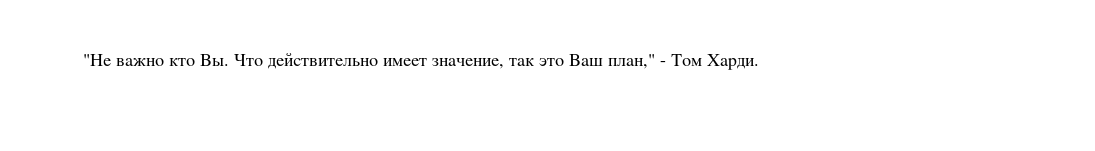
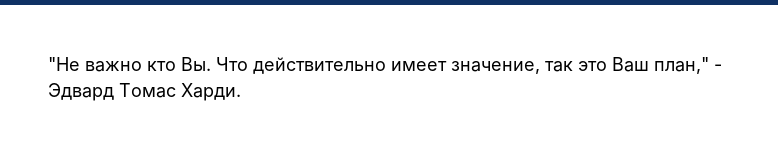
- "Не важно кто Вы. Что действительно имеет значение, так это Ваш план," - Том Харди.
+ "Не важно кто Вы. Что действительно имеет значение, так это Ваш план," - Эдвард Томас Харди.

